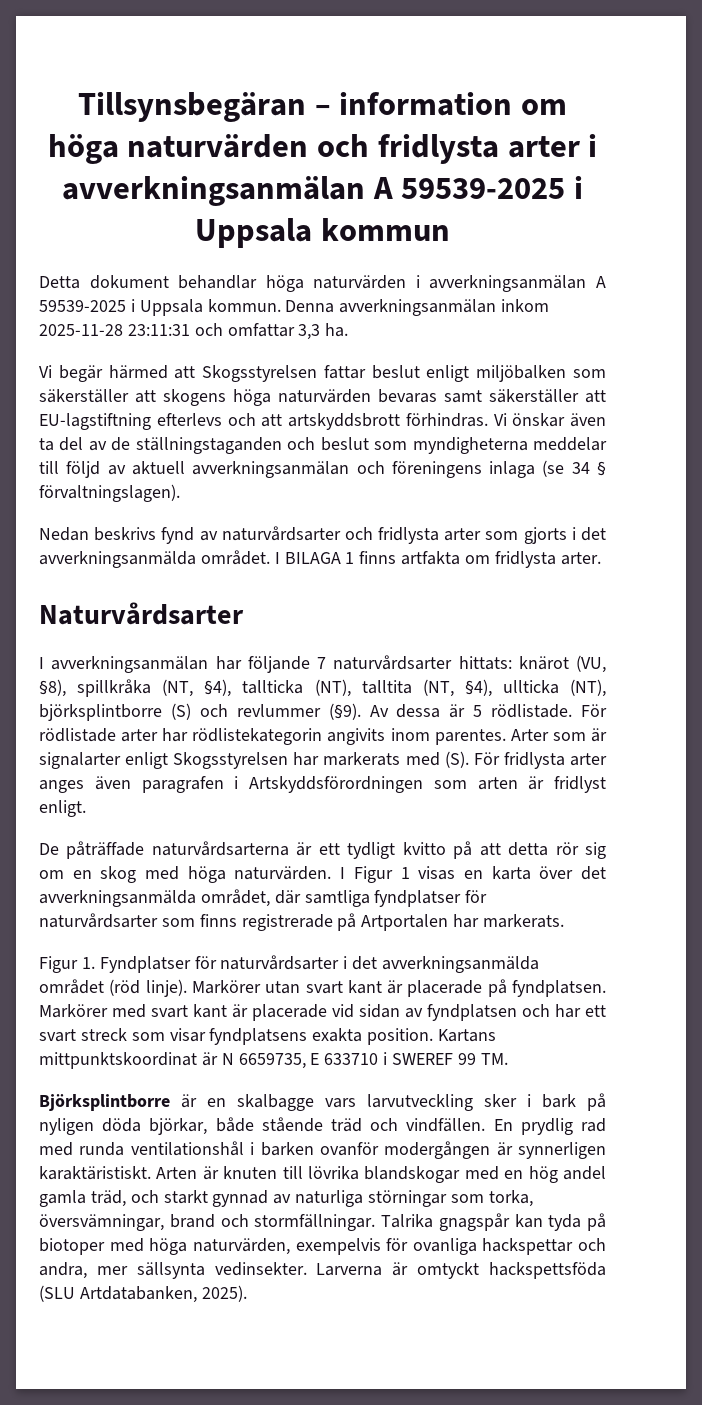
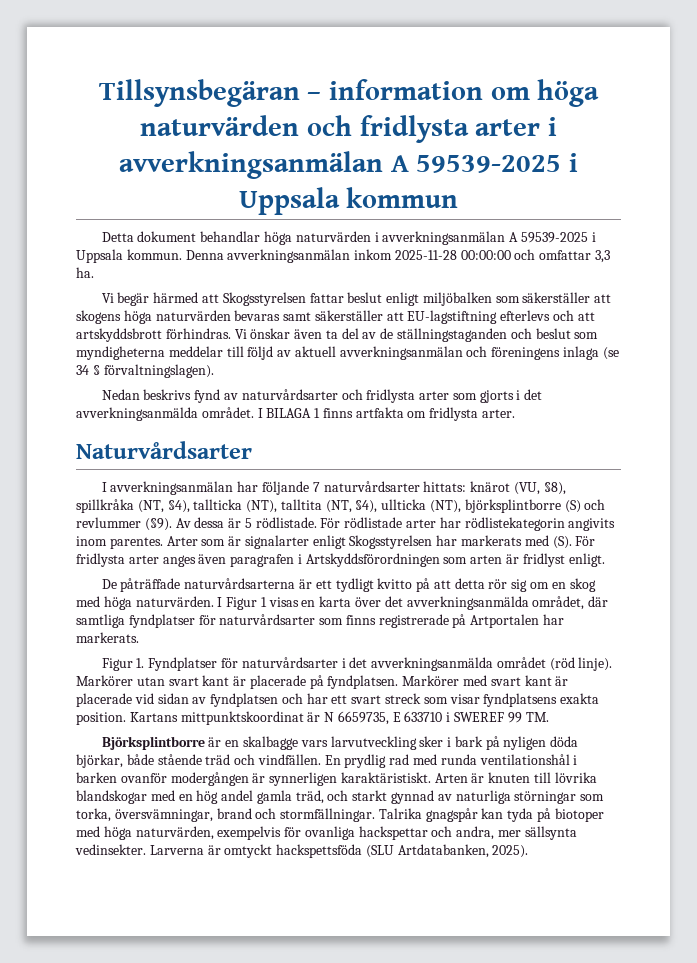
- Denna avverkningsanmälan inkom 2025-11-28 23:11:31 och omfattar 3,3 ha.
+ Denna avverkningsanmälan inkom 2025-11-28 00:00:00 och omfattar 3,3 ha.

